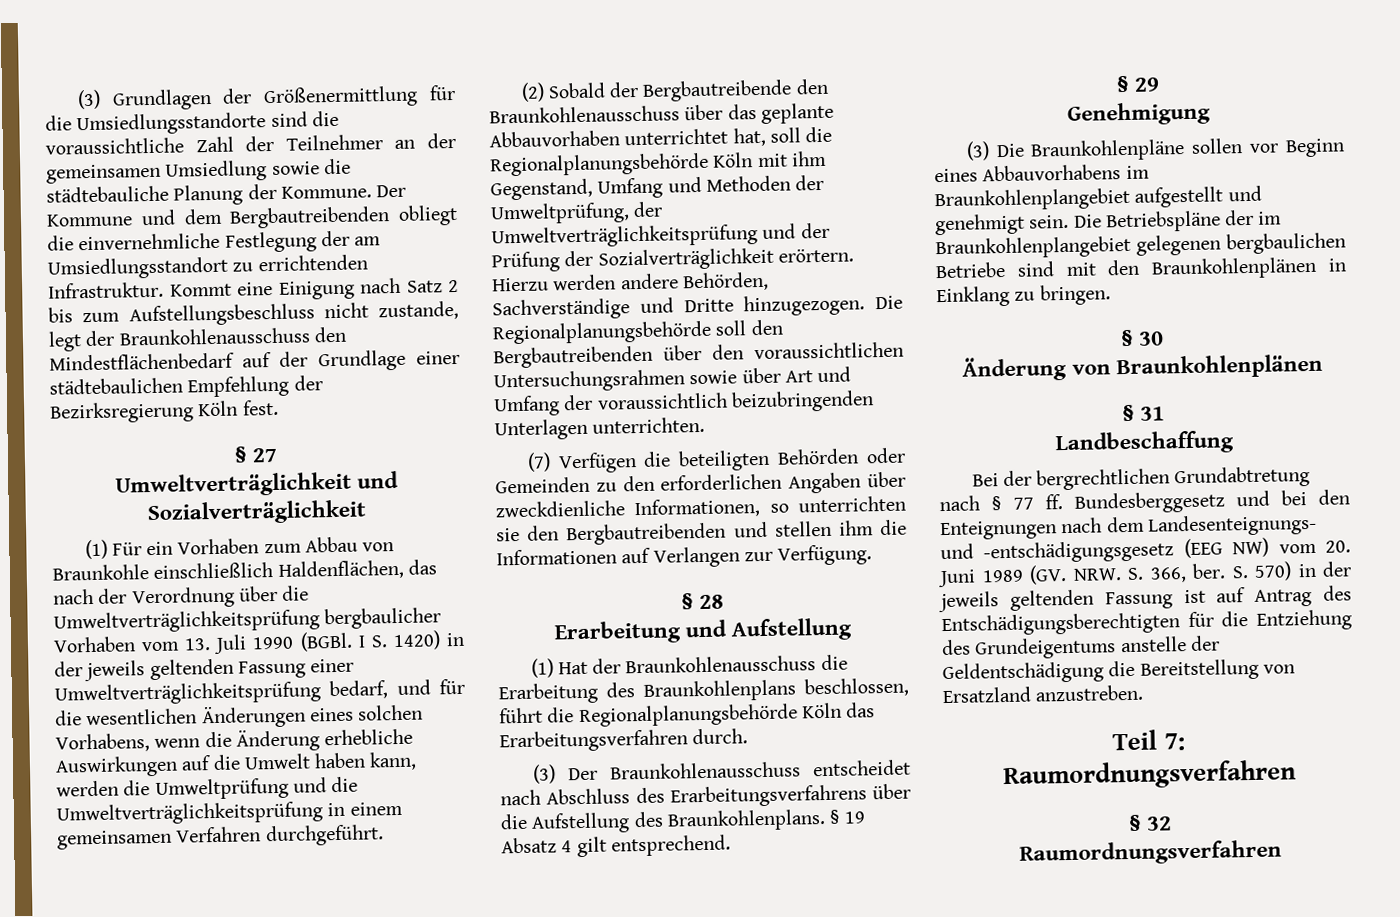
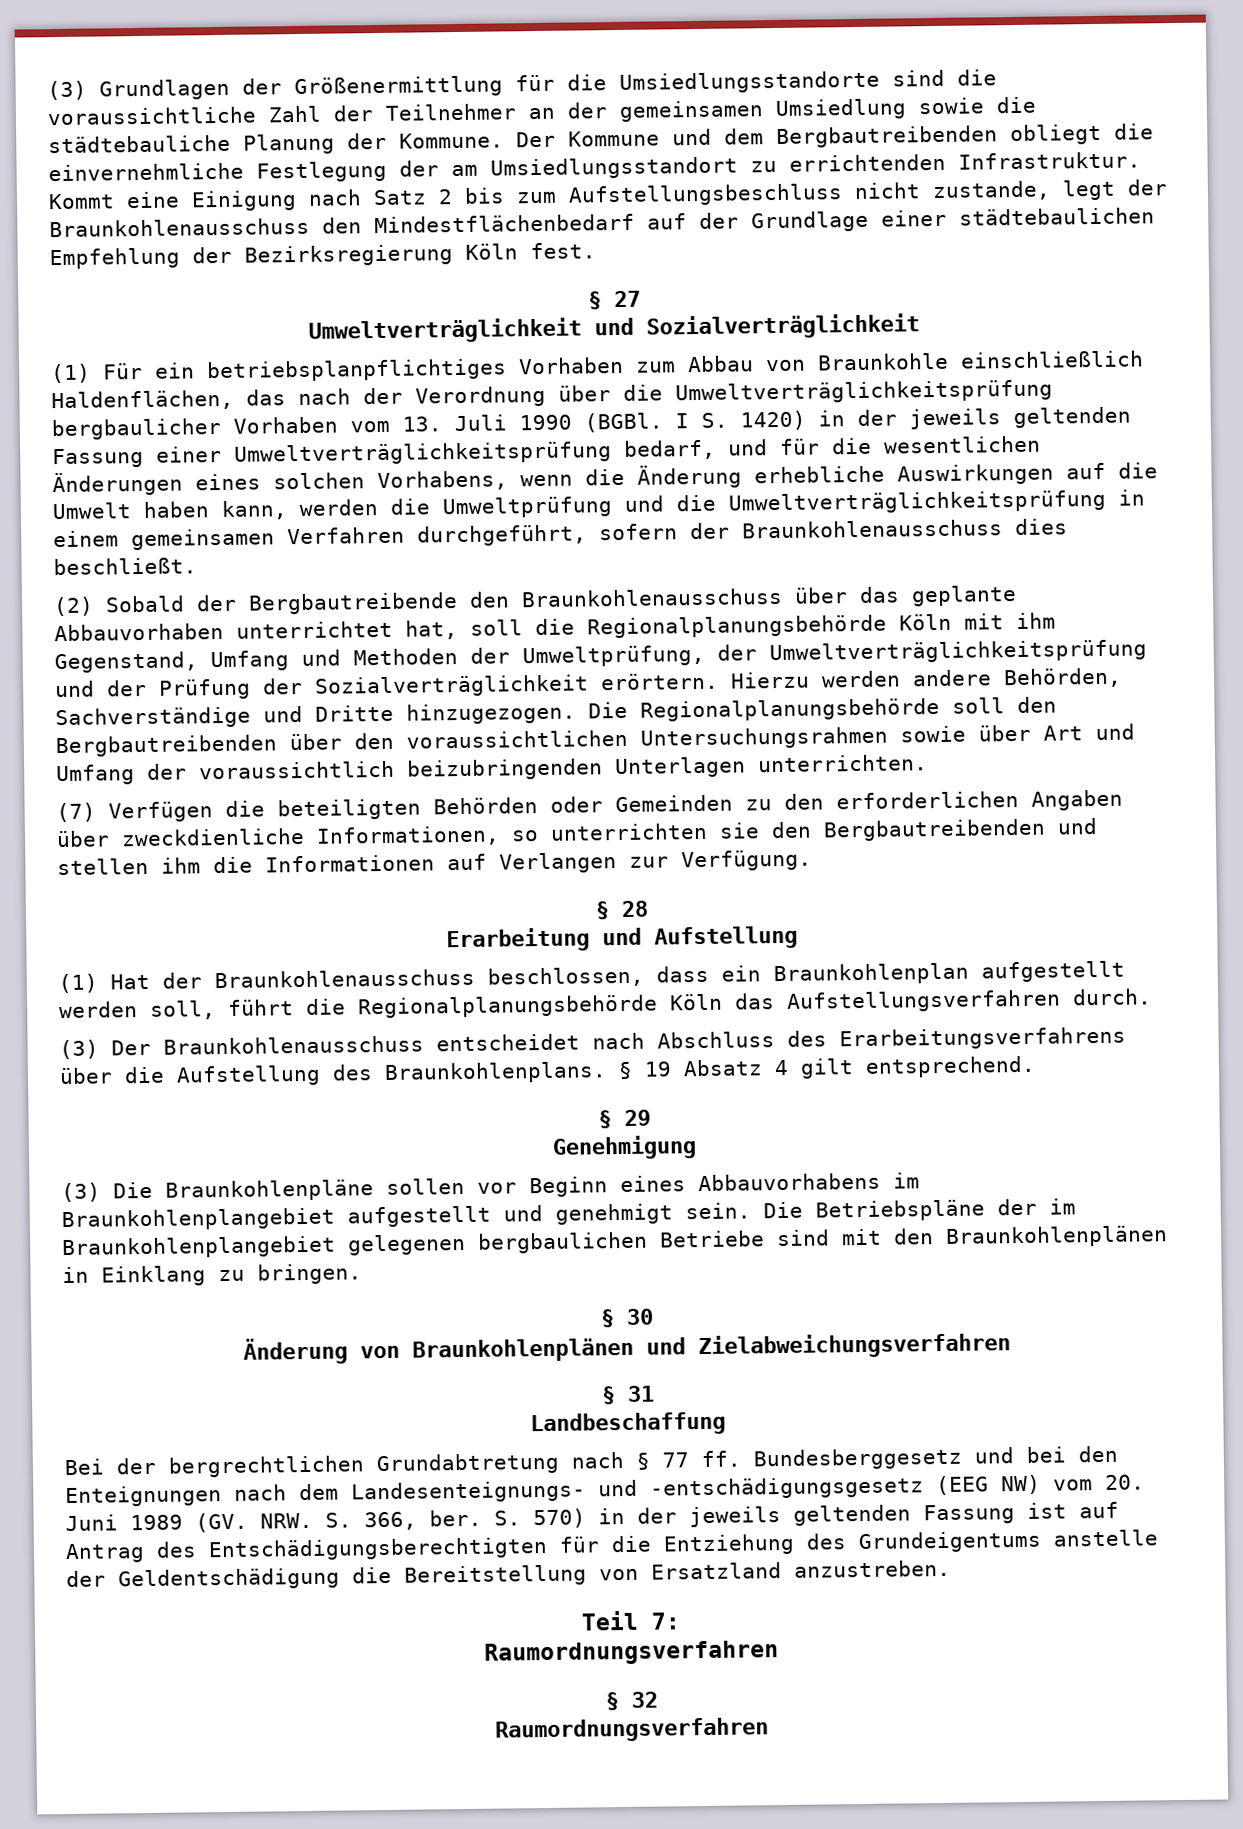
- (1) Für ein Vorhaben zum Abbau von Braunkohle einschließlich Haldenflächen, das nach der Verordnung über die Umweltverträglichkeitsprüfung bergbaulicher Vorhaben vom 13. Juli 1990 (BGBl.
+ (1) Für ein betriebsplanpflichtiges Vorhaben zum Abbau von Braunkohle einschließlich Haldenflächen, das nach der Verordnung über die Umweltverträglichkeitsprüfung bergbaulicher Vorhaben vom 13. Juli 1990 (BGBl.
- I S. 1420) in der jeweils geltenden Fassung einer Umweltverträglichkeitsprüfung bedarf, und für die wesentlichen Änderungen eines solchen Vorhabens, wenn die Änderung erhebliche Auswirkungen auf die Umwelt haben kann, werden die Umweltprüfung und die Umweltverträglichkeitsprüfung in einem gemeinsamen Verfahren durchgeführt.
+ I S. 1420) in der jeweils geltenden Fassung einer Umweltverträglichkeitsprüfung bedarf, und für die wesentlichen Änderungen eines solchen Vorhabens, wenn die Änderung erhebliche Auswirkungen auf die Umwelt haben kann, werden die Umweltprüfung und die Umweltverträglichkeitsprüfung in einem gemeinsamen Verfahren durchgeführt, sofern der Braunkohlenausschuss dies beschließt.
- (1) Hat der Braunkohlenausschuss die Erarbeitung des Braunkohlenplans beschlossen, führt die Regionalplanungsbehörde Köln das Erarbeitungsverfahren durch.
+ (1) Hat der Braunkohlenausschuss beschlossen, dass ein Braunkohlenplan aufgestellt werden soll, führt die Regionalplanungsbehörde Köln das Aufstellungsverfahren durch.
- Änderung von Braunkohlenplänen
+ Änderung von Braunkohlenplänen und Zielabweichungsverfahren

